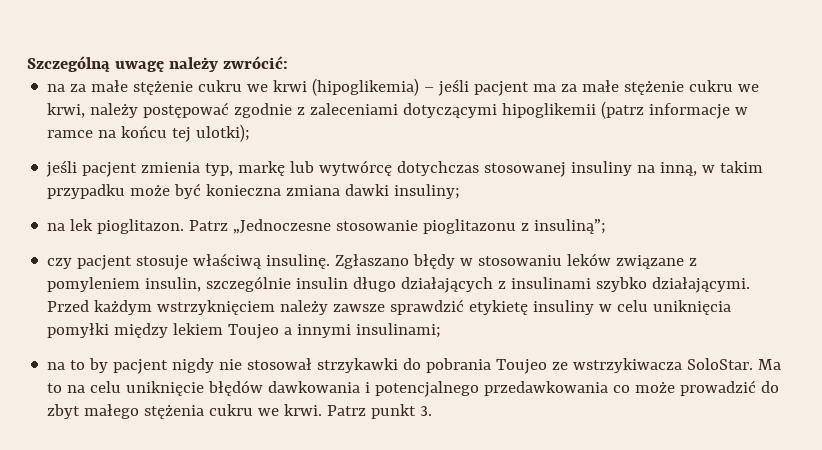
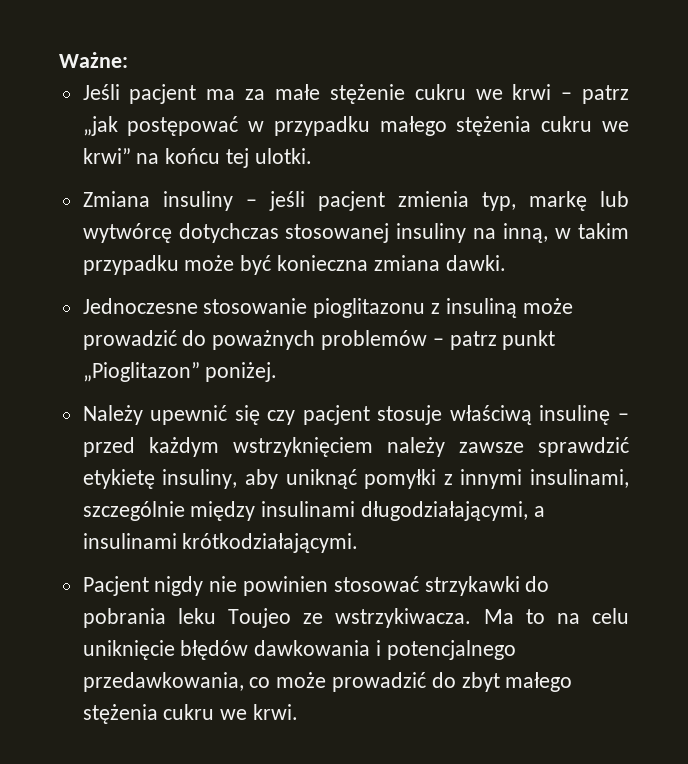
- Szczególną uwagę należy zwrócić:
- na za małe stężenie cukru we krwi (hipoglikemia) – jeśli pacjent ma za małe stężenie cukru we krwi, należy postępować zgodnie z zaleceniami dotyczącymi hipoglikemii (patrz informacje w ramce na końcu tej ulotki);
- jeśli pacjent zmienia typ, markę lub wytwórcę dotychczas stosowanej insuliny na inną, w takim przypadku może być konieczna zmiana dawki insuliny;
- na lek pioglitazon. Patrz „Jednoczesne stosowanie pioglitazonu z insuliną”;
- czy pacjent stosuje właściwą insulinę. Zgłaszano błędy w stosowaniu leków związane z pomyleniem insulin, szczególnie insulin długo działających z insulinami szybko działającymi. Przed każdym wstrzyknięciem należy zawsze sprawdzić etykietę insuliny w celu uniknięcia pomyłki między lekiem Toujeo a innymi insulinami;
- na to by pacjent nigdy nie stosował strzykawki do pobrania Toujeo ze wstrzykiwacza SoloStar.
+ Ważne:
+ Jeśli pacjent ma za małe stężenie cukru we krwi – patrz „jak postępować w przypadku małego stężenia cukru we krwi” na końcu tej ulotki.
+ Zmiana insuliny – jeśli pacjent zmienia typ, markę lub wytwórcę dotychczas stosowanej insuliny na inną, w takim przypadku może być konieczna zmiana dawki.
+ Jednoczesne stosowanie pioglitazonu z insuliną może prowadzić do poważnych problemów – patrz punkt „Pioglitazon” poniżej.
+ Należy upewnić się czy pacjent stosuje właściwą insulinę – przed każdym wstrzyknięciem należy zawsze sprawdzić etykietę insuliny, aby uniknąć pomyłki z innymi insulinami, szczególnie między insulinami długodziałającymi, a insulinami krótkodziałającymi.
+ Pacjent nigdy nie powinien stosować strzykawki do pobrania leku Toujeo ze wstrzykiwacza.
- Ma to na celu uniknięcie błędów dawkowania i potencjalnego przedawkowania co może prowadzić do zbyt małego stężenia cukru we krwi. Patrz punkt 3.
+ Ma to na celu uniknięcie błędów dawkowania i potencjalnego przedawkowania, co może prowadzić do zbyt małego stężenia cukru we krwi.

